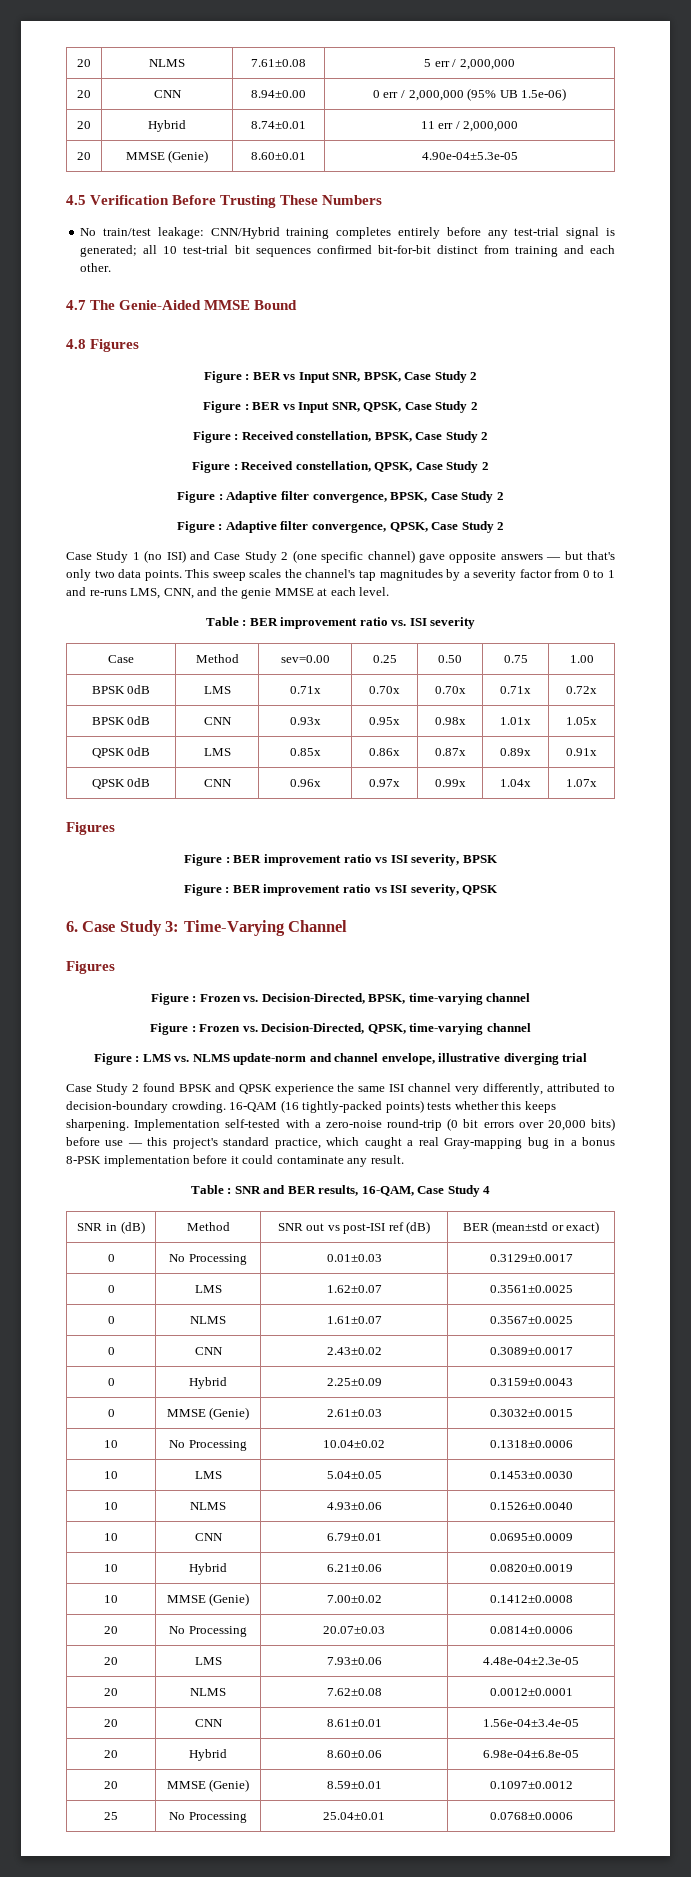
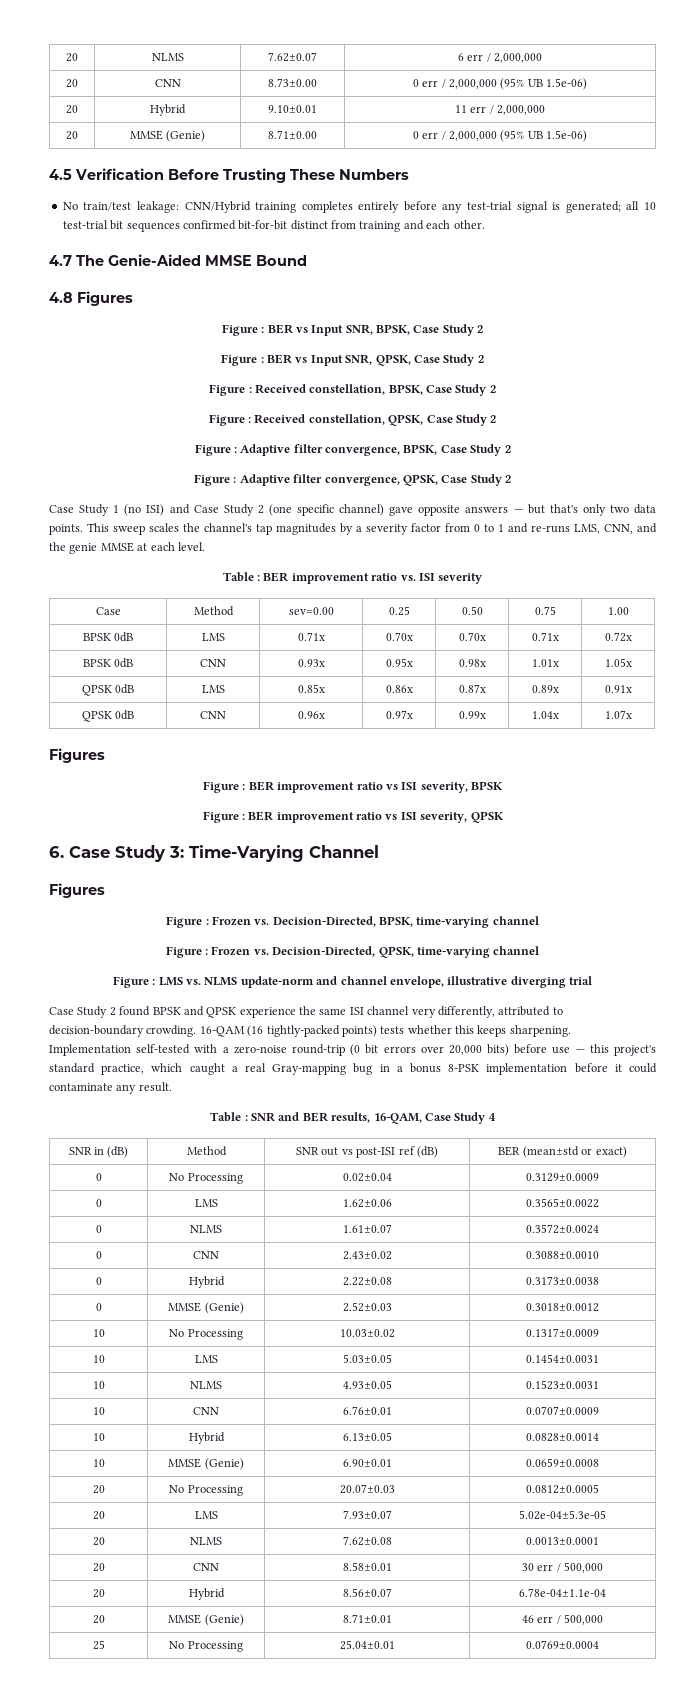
- 20 | NLMS | 7.61±0.08 | 5 err / 2,000,000
+ 20 | NLMS | 7.62±0.07 | 6 err / 2,000,000
- 20 | CNN | 8.94±0.00 | 0 err / 2,000,000 (95% UB 1.5e-06)
+ 20 | CNN | 8.73±0.00 | 0 err / 2,000,000 (95% UB 1.5e-06)
- 20 | Hybrid | 8.74±0.01 | 11 err / 2,000,000
+ 20 | Hybrid | 9.10±0.01 | 11 err / 2,000,000
- 20 | MMSE (Genie) | 8.60±0.01 | 4.90e-04±5.3e-05
+ 20 | MMSE (Genie) | 8.71±0.00 | 0 err / 2,000,000 (95% UB 1.5e-06)
- 0 | No Processing | 0.01±0.03 | 0.3129±0.0017
+ 0 | No Processing | 0.02±0.04 | 0.3129±0.0009
- 0 | LMS | 1.62±0.07 | 0.3561±0.0025
+ 0 | LMS | 1.62±0.06 | 0.3565±0.0022
- 0 | NLMS | 1.61±0.07 | 0.3567±0.0025
+ 0 | NLMS | 1.61±0.07 | 0.3572±0.0024
- 0 | CNN | 2.43±0.02 | 0.3089±0.0017
+ 0 | CNN | 2.43±0.02 | 0.3088±0.0010
- 0 | Hybrid | 2.25±0.09 | 0.3159±0.0043
+ 0 | Hybrid | 2.22±0.08 | 0.3173±0.0038
- 0 | MMSE (Genie) | 2.61±0.03 | 0.3032±0.0015
+ 0 | MMSE (Genie) | 2.52±0.03 | 0.3018±0.0012
- 10 | No Processing | 10.04±0.02 | 0.1318±0.0006
+ 10 | No Processing | 10.03±0.02 | 0.1317±0.0009
- 10 | LMS | 5.04±0.05 | 0.1453±0.0030
+ 10 | LMS | 5.03±0.05 | 0.1454±0.0031
- 10 | NLMS | 4.93±0.06 | 0.1526±0.0040
+ 10 | NLMS | 4.93±0.05 | 0.1523±0.0031
- 10 | CNN | 6.79±0.01 | 0.0695±0.0009
+ 10 | CNN | 6.76±0.01 | 0.0707±0.0009
- 10 | Hybrid | 6.21±0.06 | 0.0820±0.0019
+ 10 | Hybrid | 6.13±0.05 | 0.0828±0.0014
- 10 | MMSE (Genie) | 7.00±0.02 | 0.1412±0.0008
+ 10 | MMSE (Genie) | 6.90±0.01 | 0.0659±0.0008
- 20 | No Processing | 20.07±0.03 | 0.0814±0.0006
+ 20 | No Processing | 20.07±0.03 | 0.0812±0.0005
- 20 | LMS | 7.93±0.06 | 4.48e-04±2.3e-05
+ 20 | LMS | 7.93±0.07 | 5.02e-04±5.3e-05
- 20 | NLMS | 7.62±0.08 | 0.0012±0.0001
- 20 | CNN | 8.61±0.01 | 1.56e-04±3.4e-05
- 20 | Hybrid | 8.60±0.06 | 6.98e-04±6.8e-05
- 20 | MMSE (Genie) | 8.59±0.01 | 0.1097±0.0012
+ 20 | NLMS | 7.62±0.08 | 0.0013±0.0001
+ 20 | CNN | 8.58±0.01 | 30 err / 500,000
+ 20 | Hybrid | 8.56±0.07 | 6.78e-04±1.1e-04
+ 20 | MMSE (Genie) | 8.71±0.01 | 46 err / 500,000
- 25 | No Processing | 25.04±0.01 | 0.0768±0.0006
+ 25 | No Processing | 25.04±0.01 | 0.0769±0.0004

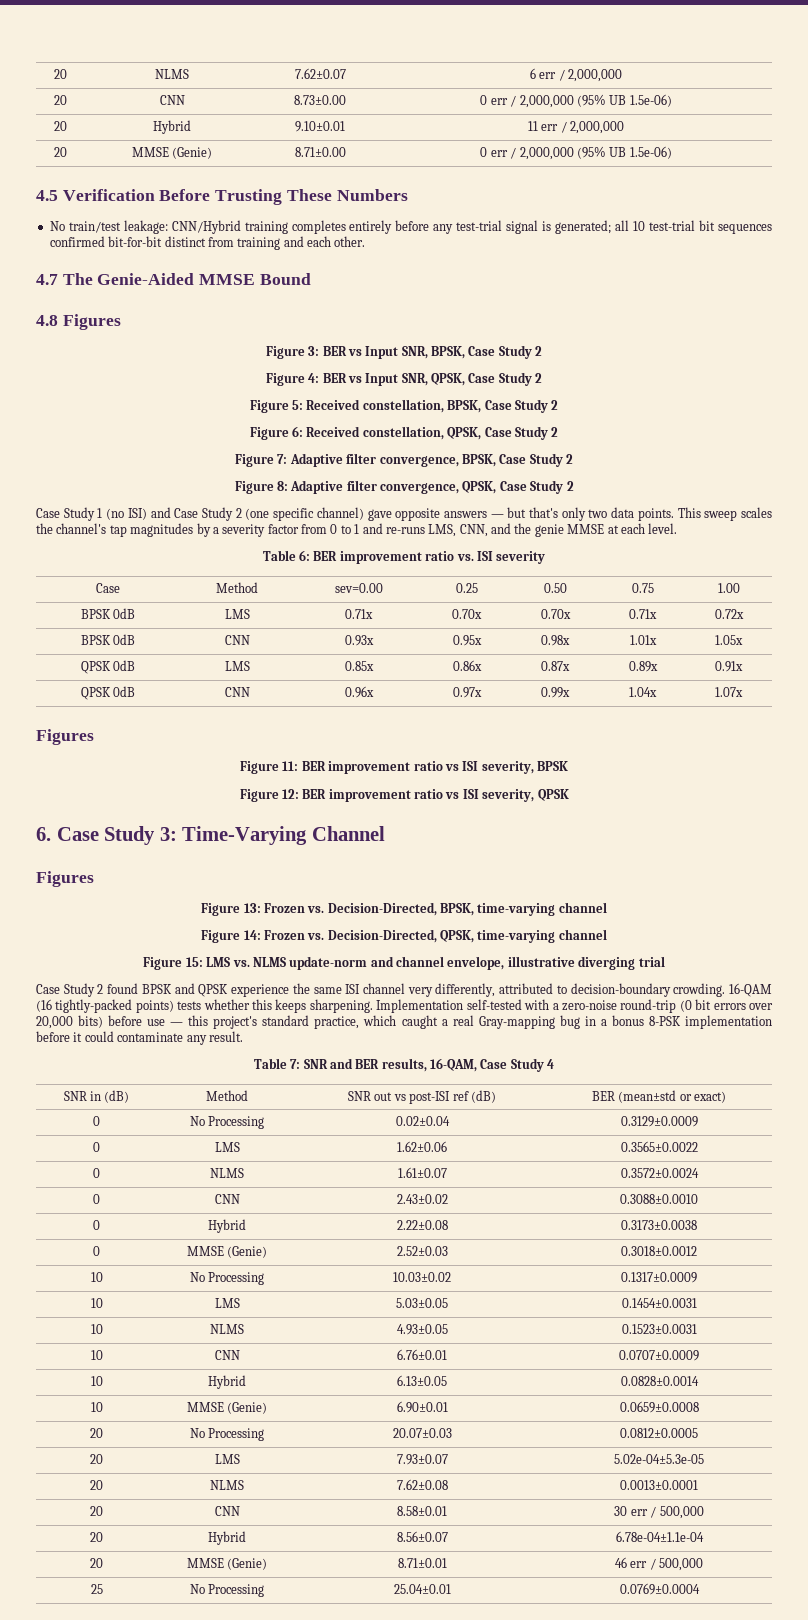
- Figure : BER vs Input SNR, BPSK, Case Study 2
+ Figure 3: BER vs Input SNR, BPSK, Case Study 2
- Figure : BER vs Input SNR, QPSK, Case Study 2
+ Figure 4: BER vs Input SNR, QPSK, Case Study 2
- Figure : Received constellation, BPSK, Case Study 2
+ Figure 5: Received constellation, BPSK, Case Study 2
- Figure : Received constellation, QPSK, Case Study 2
+ Figure 6: Received constellation, QPSK, Case Study 2
- Figure : Adaptive filter convergence, BPSK, Case Study 2
+ Figure 7: Adaptive filter convergence, BPSK, Case Study 2
- Figure : Adaptive filter convergence, QPSK, Case Study 2
+ Figure 8: Adaptive filter convergence, QPSK, Case Study 2
- Table : BER improvement ratio vs. ISI severity
+ Table 6: BER improvement ratio vs. ISI severity
- Figure : BER improvement ratio vs ISI severity, BPSK
+ Figure 11: BER improvement ratio vs ISI severity, BPSK
- Figure : BER improvement ratio vs ISI severity, QPSK
+ Figure 12: BER improvement ratio vs ISI severity, QPSK
- Figure : Frozen vs. Decision-Directed, BPSK, time-varying channel
+ Figure 13: Frozen vs. Decision-Directed, BPSK, time-varying channel
- Figure : Frozen vs. Decision-Directed, QPSK, time-varying channel
+ Figure 14: Frozen vs. Decision-Directed, QPSK, time-varying channel
- Figure : LMS vs. NLMS update-norm and channel envelope, illustrative diverging trial
+ Figure 15: LMS vs. NLMS update-norm and channel envelope, illustrative diverging trial
- Table : SNR and BER results, 16-QAM, Case Study 4
+ Table 7: SNR and BER results, 16-QAM, Case Study 4

